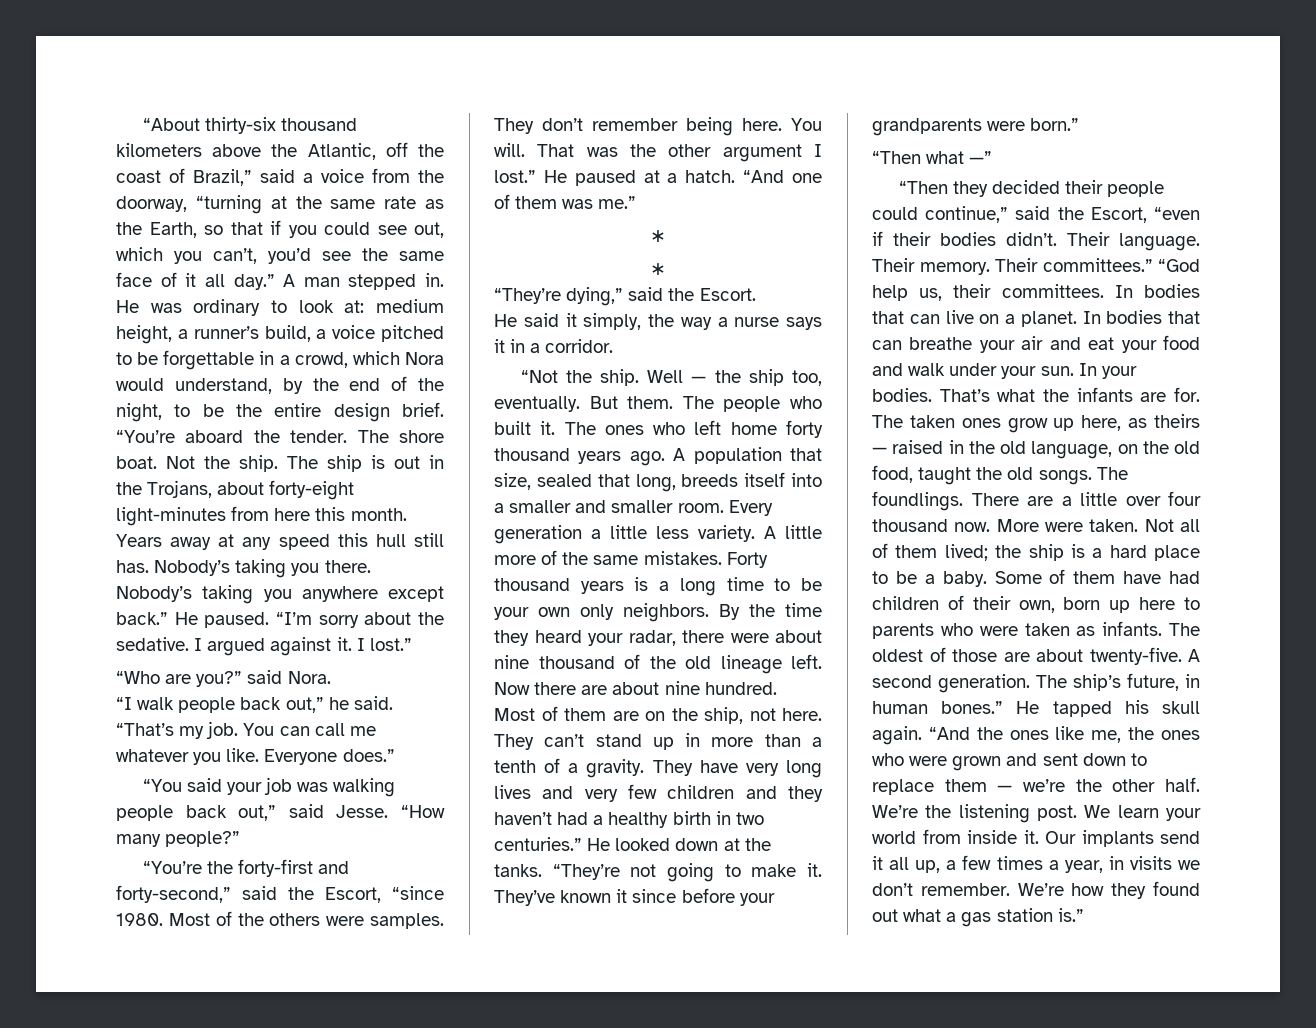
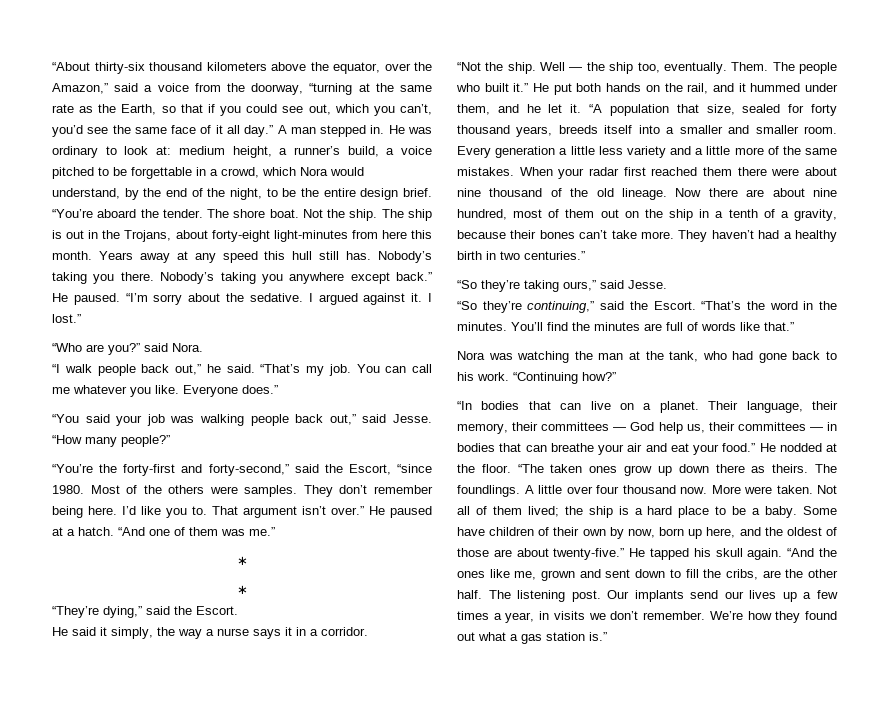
- “About thirty-six thousand kilometers above the Atlantic, off the coast of Brazil,” said a voice from the doorway, “turning at the same rate as the Earth, so that if you could see out, which you can’t, you’d see the same face of it all day.”
+ “About thirty-six thousand kilometers above the equator, over the Amazon,” said a voice from the doorway, “turning at the same rate as the Earth, so that if you could see out, which you can’t, you’d see the same face of it all day.”
- You will. That was the other argument I lost.”
+ I’d like you to. That argument isn’t over.”
- But them.
+ Them.
- The people who built it. The ones who left home forty thousand years ago. A population that size, sealed that long, breeds itself into a smaller and smaller room.
+ The people who built it.” He put both hands on the rail, and it hummed under them, and he let it. “A population that size, sealed for forty thousand years, breeds itself into a smaller and smaller room.
- Every generation a little less variety. A little more of the same mistakes.
+ Every generation a little less variety and a little more of the same mistakes.
- Forty thousand years is a long time to be your own only neighbors. By the time they heard your radar, there were about nine thousand of the old lineage left.
+ When your radar first reached them there were about nine thousand of the old lineage.
- Now there are about nine hundred. Most of them are on the ship, not here. They can’t stand up in more than a tenth of a gravity. They have very long lives and very few children and they haven’t had a healthy birth in two centuries.” He looked down at the tanks. “They’re not going to make it. They’ve known it since before your grandparents were born.”
- “Then what —”
- “Then they decided their people could continue,” said the Escort, “even if their bodies didn’t. Their language. Their memory. Their committees.” “God help us, their committees. In bodies that can live on a planet.
+ Now there are about nine hundred, most of them out on the ship in a tenth of a gravity, because their bones can’t take more. They haven’t had a healthy birth in two centuries.”
+ “So they’re taking ours,” said Jesse.
+ “So they’re continuing,” said the Escort. “That’s the word in the minutes. You’ll find the minutes are full of words like that.”
+ Nora was watching the man at the tank, who had gone back to his work. “Continuing how?”
+ “In bodies that can live on a planet.
- In bodies that can breathe your air and eat your food and walk under your sun. In your bodies. That’s what the infants are for. The taken ones grow up here, as theirs — raised in the old language, on the old food, taught the old songs. The foundlings. There are a little over four thousand now.
+ Their language, their memory, their committees — God help us, their committees — in bodies that can breathe your air and eat your food.” He nodded at the floor. “The taken ones grow up down there as theirs. The foundlings. A little over four thousand now.
- Some of them have had children of their own, born up here to parents who were taken as infants. The oldest of those are about twenty-five. A second generation. The ship’s future, in human bones.”
+ Some have children of their own by now, born up here, and the oldest of those are about twenty-five.”
- “And the ones like me, the ones who were grown and sent down to replace them — we’re the other half. We’re the listening post. We learn your world from inside it. Our implants send it all up, a few times a year, in visits we don’t remember.
+ “And the ones like me, grown and sent down to fill the cribs, are the other half. The listening post. Our implants send our lives up a few times a year, in visits we don’t remember.

